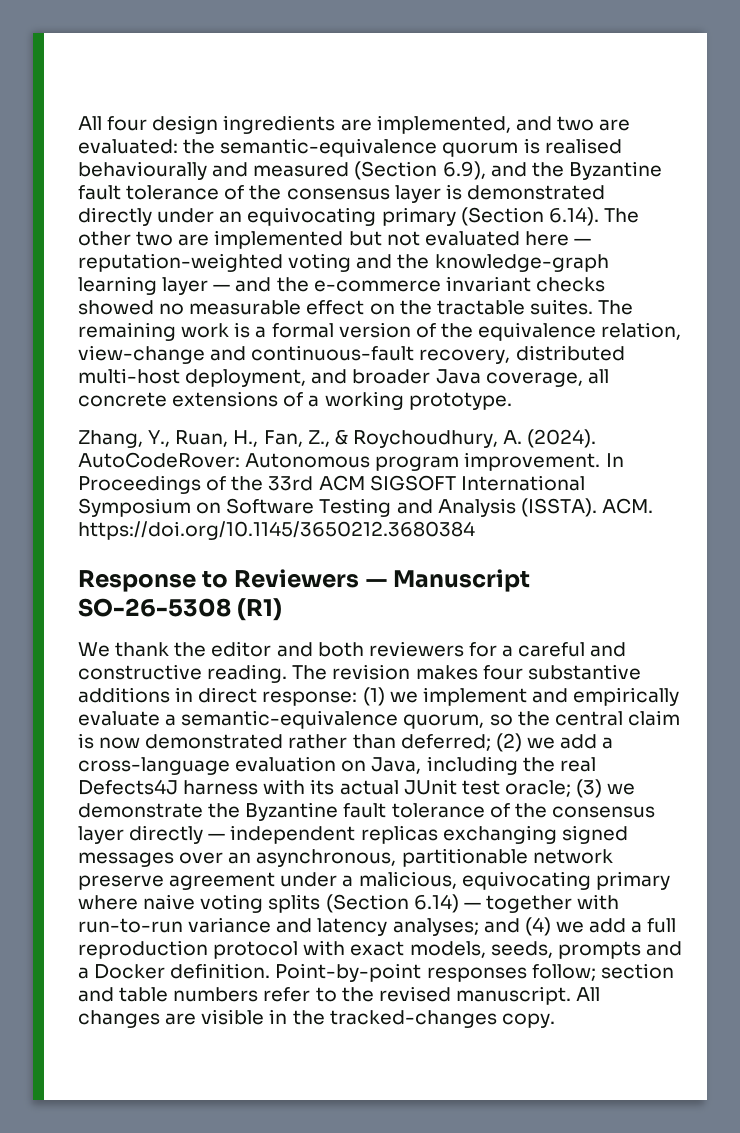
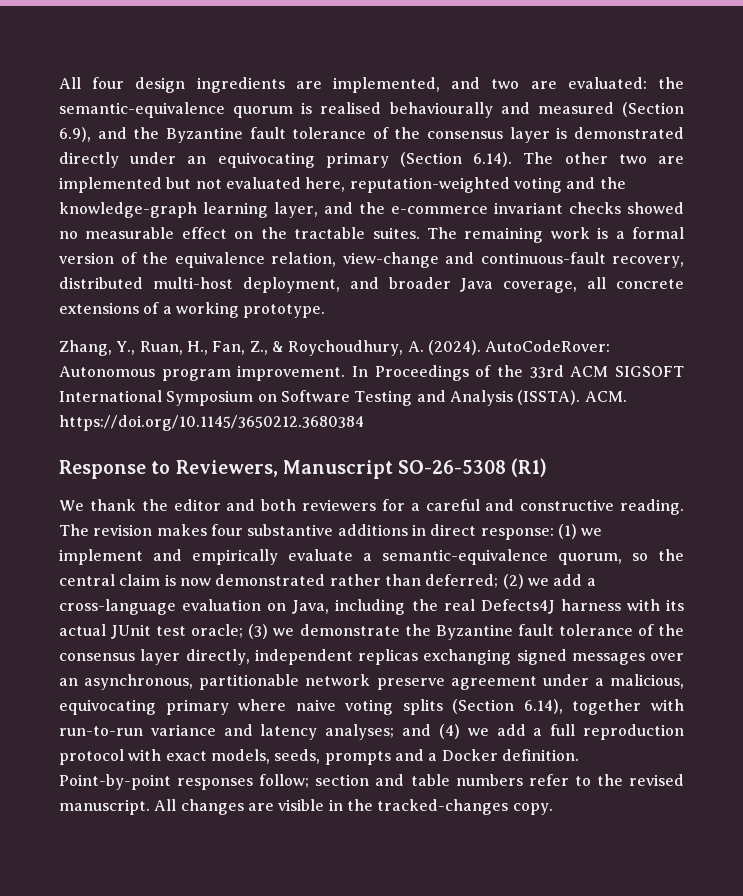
- the semantic-equivalence quorum is realised behaviourally and measured (Section 6.9), and the Byzantine fault tolerance of the consensus layer is demonstrated directly under an equivocating primary (Section 6.14). The other two are implemented but not evaluated here — reputation-weighted voting and the knowledge-graph learning layer — and the e-commerce invariant checks showed no measurable effect on the tractable suites.
+ the semantic-equivalence quorum is realised behaviourally and measured (Section 6.9), and the Byzantine fault tolerance of the consensus layer is demonstrated directly under an equivocating primary (Section 6.14). The other two are implemented but not evaluated here, reputation-weighted voting and the knowledge-graph learning layer, and the e-commerce invariant checks showed no measurable effect on the tractable suites.
- Response to Reviewers — Manuscript SO-26-5308 (R1)
+ Response to Reviewers, Manuscript SO-26-5308 (R1)
- (3) we demonstrate the Byzantine fault tolerance of the consensus layer directly — independent replicas exchanging signed messages over an asynchronous, partitionable network preserve agreement under a malicious, equivocating primary where naive voting splits (Section 6.14) — together with run-to-run variance and latency analyses;
+ (3) we demonstrate the Byzantine fault tolerance of the consensus layer directly, independent replicas exchanging signed messages over an asynchronous, partitionable network preserve agreement under a malicious, equivocating primary where naive voting splits (Section 6.14), together with run-to-run variance and latency analyses;

